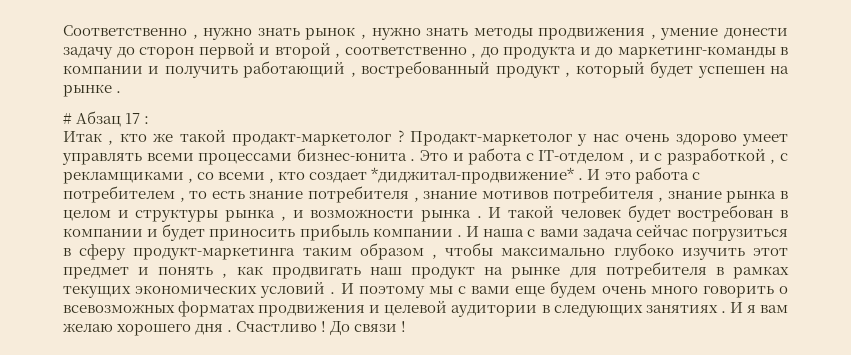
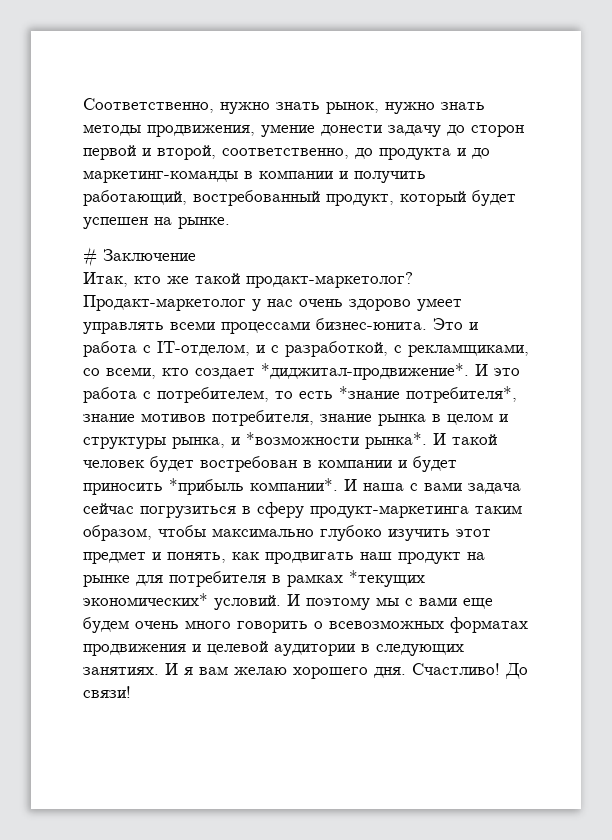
- Соответственно , нужно знать рынок , нужно знать методы продвижения , умение донести задачу до сторон первой и второй , соответственно , до продукта и до маркетинг-команды в компании и получить работающий , востребованный продукт , который будет успешен на рынке .
+ Соответственно, нужно знать рынок, нужно знать методы продвижения, умение донести задачу до сторон первой и второй, соответственно, до продукта и до маркетинг-команды в компании и получить работающий, востребованный продукт, который будет успешен на рынке.
- # Абзац 17 :
- Итак , кто же такой продакт-маркетолог ?
+ # Заключение
+ Итак, кто же такой продакт-маркетолог?
- Продакт-маркетолог у нас очень здорово умеет управлять всеми процессами бизнес-юнита .
+ Продакт-маркетолог у нас очень здорово умеет управлять всеми процессами бизнес-юнита.
- Это и работа с IT-отделом , и с разработкой , с рекламщиками , со всеми , кто создает *диджитал-продвижение* . И это работа с потребителем , то есть знание потребителя , знание мотивов потребителя , знание рынка в целом и структуры рынка , и возможности рынка .
+ Это и работа с IT-отделом, и с разработкой, с рекламщиками, со всеми, кто создает *диджитал-продвижение*. И это работа с потребителем, то есть *знание потребителя*, знание мотивов потребителя, знание рынка в целом и структуры рынка, и *возможности рынка*.
- И такой человек будет востребован в компании и будет приносить прибыль компании .
+ И такой человек будет востребован в компании и будет приносить *прибыль компании*.
- И наша с вами задача сейчас погрузиться в сферу продукт-маркетинга таким образом , чтобы максимально глубоко изучить этот предмет и понять , как продвигать наш продукт на рынке для потребителя в рамках текущих экономических условий .
+ И наша с вами задача сейчас погрузиться в сферу продукт-маркетинга таким образом, чтобы максимально глубоко изучить этот предмет и понять, как продвигать наш продукт на рынке для потребителя в рамках *текущих экономических* условий.
- И поэтому мы с вами еще будем очень много говорить о всевозможных форматах продвижения и целевой аудитории в следующих занятиях .
+ И поэтому мы с вами еще будем очень много говорить о всевозможных форматах продвижения и целевой аудитории в следующих занятиях.
- И я вам желаю хорошего дня . Счастливо ! До связи !
+ И я вам желаю хорошего дня. Счастливо! До связи!

